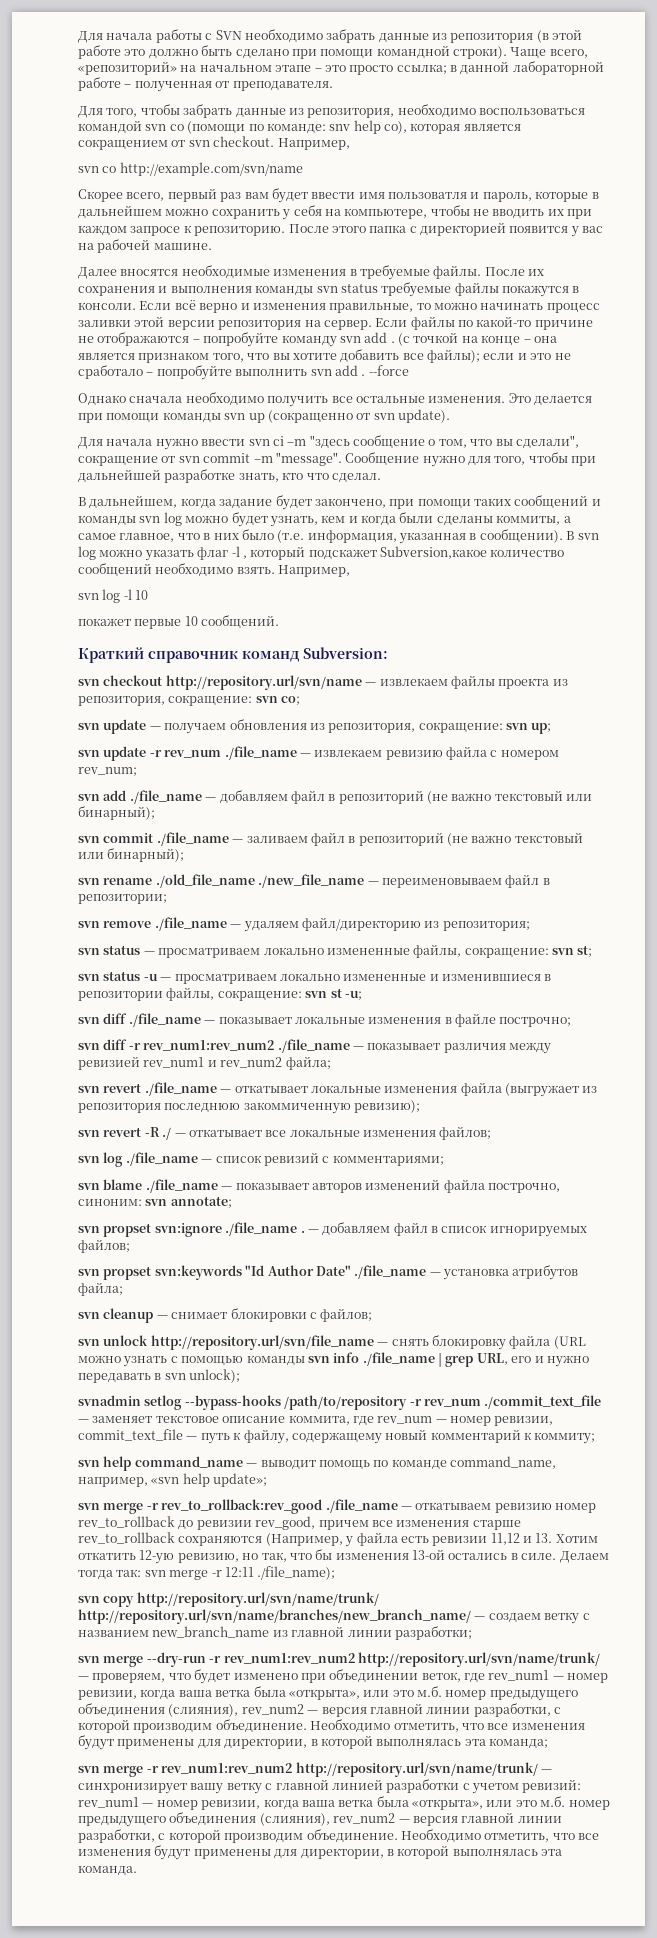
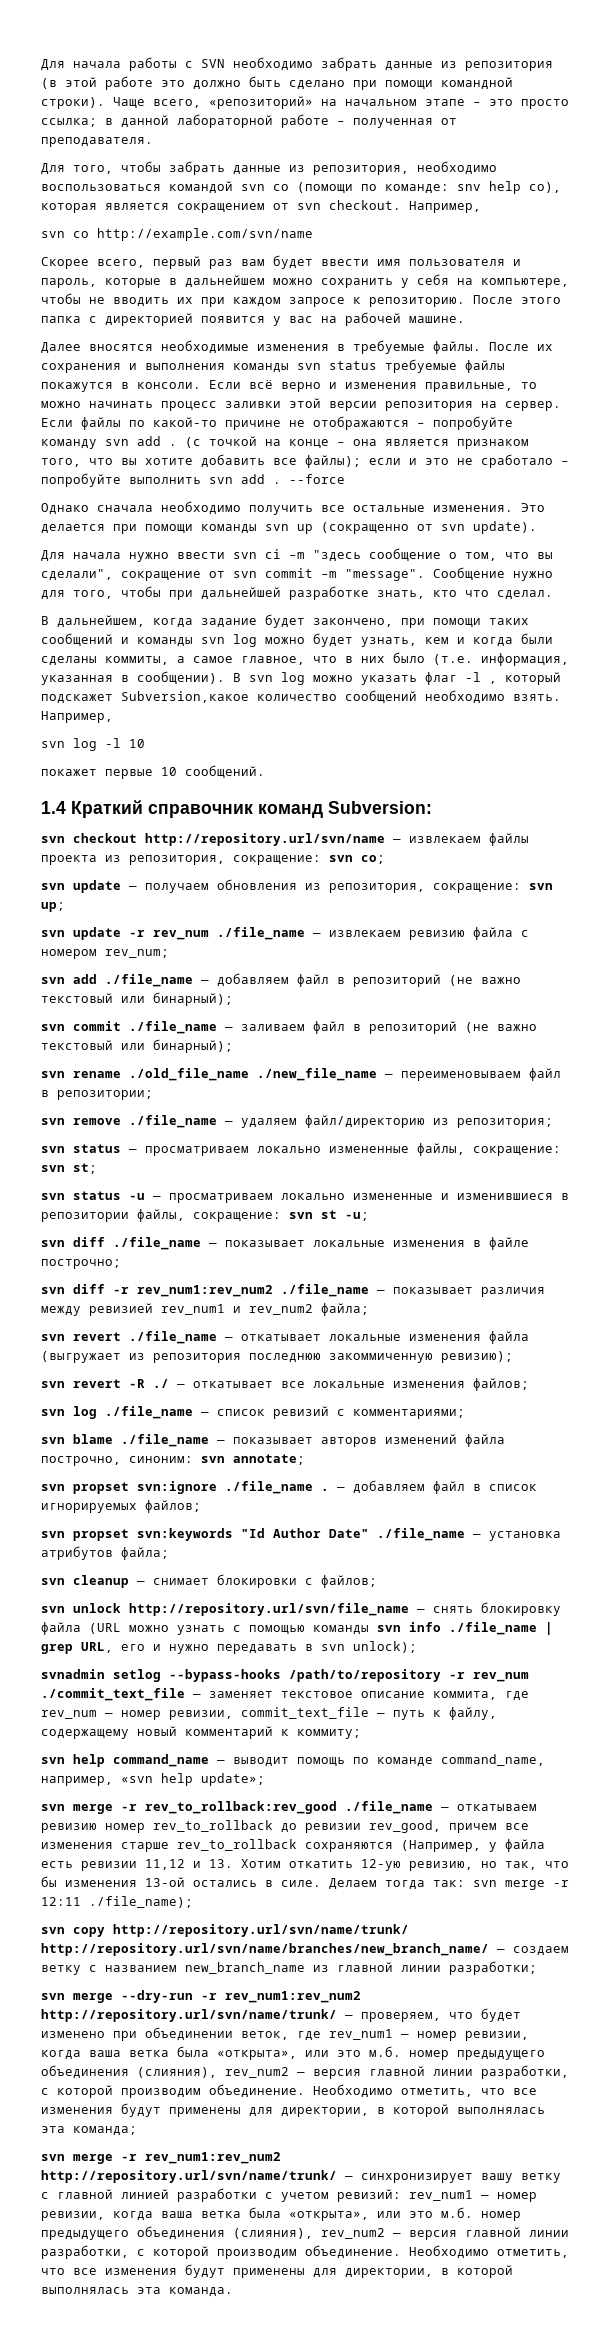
- Скорее всего, первый раз вам будет ввести имя пользоватля и пароль, которые в дальнейшем можно сохранить у себя на компьютере, чтобы не вводить их при каждом запросе к репозиторию.
+ Скорее всего, первый раз вам будет ввести имя пользователя и пароль, которые в дальнейшем можно сохранить у себя на компьютере, чтобы не вводить их при каждом запросе к репозиторию.
- Краткий справочник команд Subversion:
+ 1.4 Краткий справочник команд Subversion:

